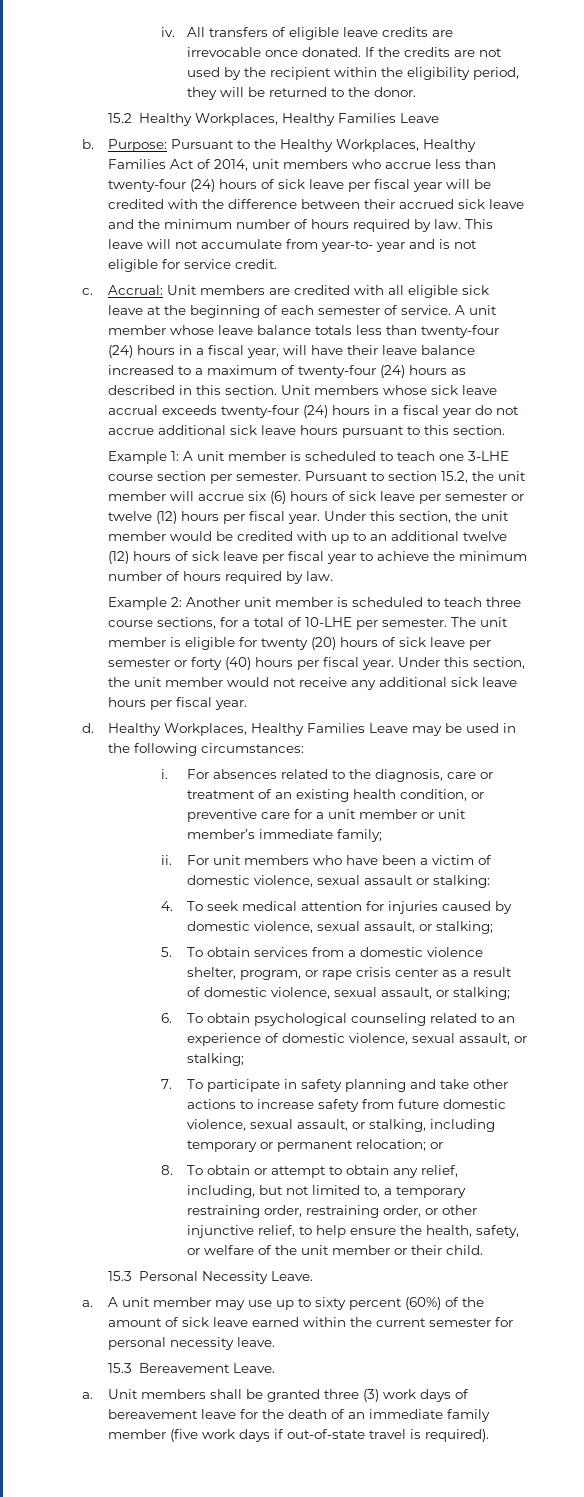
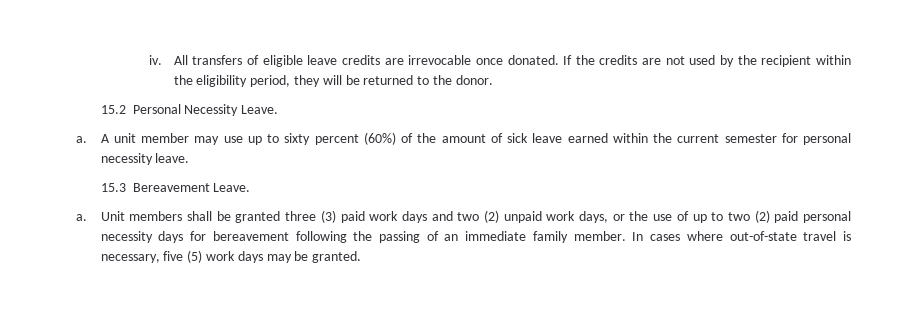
- 15.2 Healthy Workplaces, Healthy Families Leave
- b. Purpose: Pursuant to the Healthy Workplaces, Healthy Families Act of 2014, unit members who accrue less than twenty-four (24) hours of sick leave per fiscal year will be credited with the difference between their accrued sick leave and the minimum number of hours required by law. This leave will not accumulate from year-to- year and is not eligible for service credit.
- c. Accrual: Unit members are credited with all eligible sick leave at the beginning of each semester of service. A unit member whose leave balance totals less than twenty-four (24) hours in a fiscal year, will have their leave balance increased to a maximum of twenty-four (24) hours as described in this section. Unit members whose sick leave accrual exceeds twenty-four (24) hours in a fiscal year do not accrue additional sick leave hours pursuant to this section.
- Example 1: A unit member is scheduled to teach one 3-LHE course section per semester. Pursuant to section 15.2, the unit member will accrue six (6) hours of sick leave per semester or twelve (12) hours per fiscal year. Under this section, the unit member would be credited with up to an additional twelve (12) hours of sick leave per fiscal year to achieve the minimum number of hours required by law.
- Example 2: Another unit member is scheduled to teach three course sections, for a total of 10-LHE per semester. The unit member is eligible for twenty (20) hours of sick leave per semester or forty (40) hours per fiscal year. Under this section, the unit member would not receive any additional sick leave hours per fiscal year.
- d. Healthy Workplaces, Healthy Families Leave may be used in the following circumstances:
- i. For absences related to the diagnosis, care or treatment of an existing health condition, or preventive care for a unit member or unit member’s immediate family;
- ii. For unit members who have been a victim of domestic violence, sexual assault or stalking:
- 4. To seek medical attention for injuries caused by domestic violence, sexual assault, or stalking;
- 5. To obtain services from a domestic violence shelter, program, or rape crisis center as a result of domestic violence, sexual assault, or stalking;
- 6. To obtain psychological counseling related to an experience of domestic violence, sexual assault, or stalking;
- 7. To participate in safety planning and take other actions to increase safety from future domestic violence, sexual assault, or stalking, including temporary or permanent relocation; or
- 8. To obtain or attempt to obtain any relief, including, but not limited to, a temporary restraining order, restraining order, or other injunctive relief, to help ensure the health, safety, or welfare of the unit member or their child.
- 15.3 Personal Necessity Leave.
+ 15.2 Personal Necessity Leave.
- Unit members shall be granted three (3) work days of bereavement leave for the death of an immediate family member (five work days if out-of-state travel is required).
+ Unit members shall be granted three (3) paid work days and two (2) unpaid work days, or the use of up to two (2) paid personal necessity days for bereavement following the passing of an immediate family member. In cases where out-of-state travel is necessary, five (5) work days may be granted.

